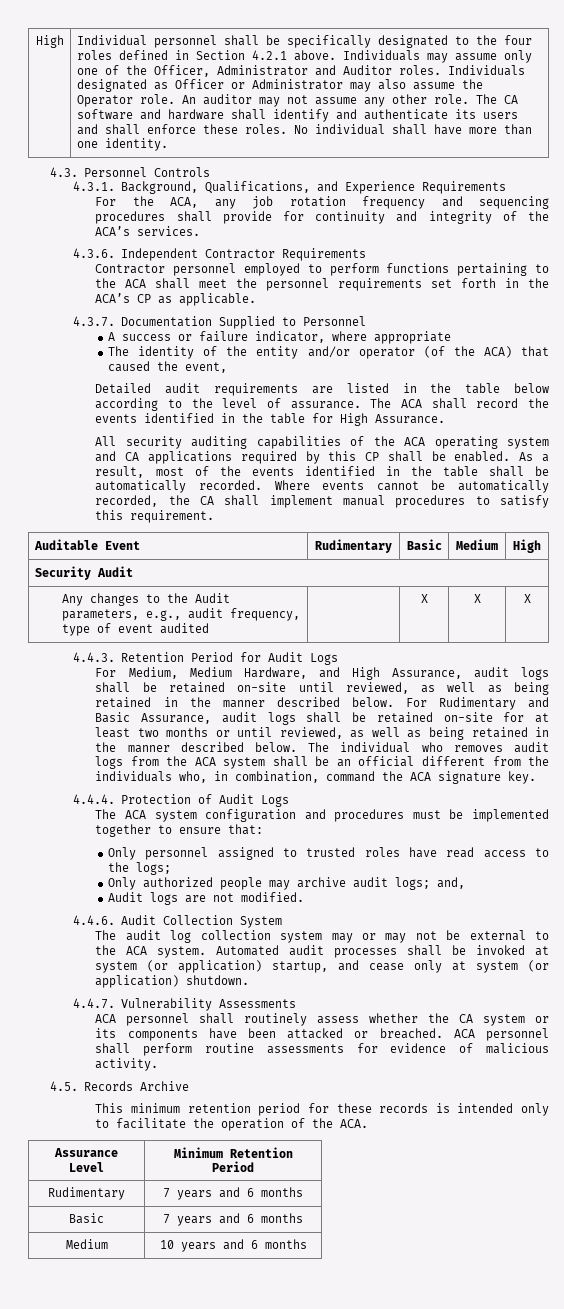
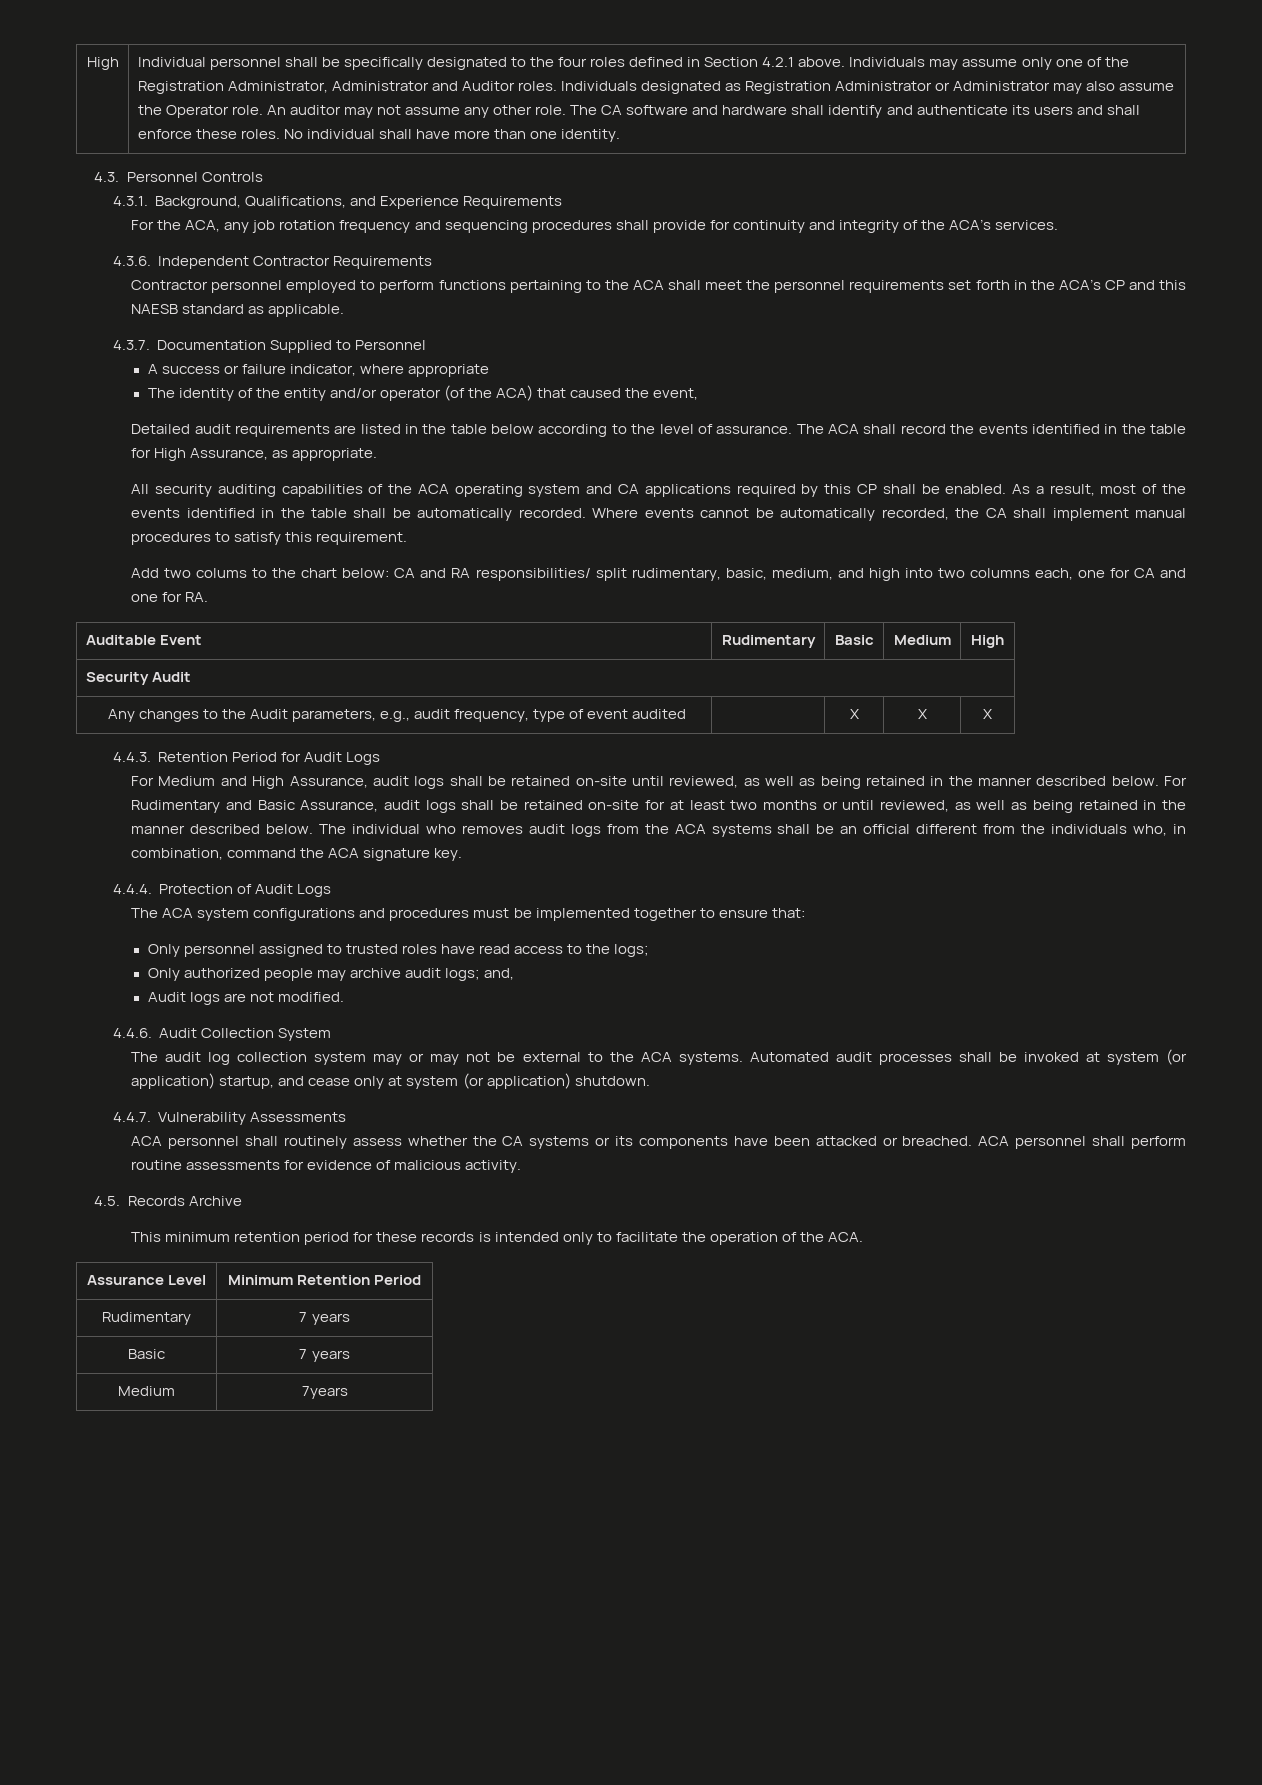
- Individuals may assume only one of the Officer, Administrator and Auditor roles.
+ Individuals may assume only one of the Registration Administrator, Administrator and Auditor roles.
- Individuals designated as Officer or Administrator may also assume the Operator role.
+ Individuals designated as Registration Administrator or Administrator may also assume the Operator role.
- Contractor personnel employed to perform functions pertaining to the ACA shall meet the personnel requirements set forth in the ACA’s CP as applicable.
+ Contractor personnel employed to perform functions pertaining to the ACA shall meet the personnel requirements set forth in the ACA’s CP and this NAESB standard as applicable.
- The ACA shall record the events identified in the table for High Assurance.
+ The ACA shall record the events identified in the table for High Assurance, as appropriate.
+ Add two colums to the chart below: CA and RA responsibilities/ split rudimentary, basic, medium, and high into two columns each, one for CA and one for RA.
- For Medium, Medium Hardware, and High Assurance, audit logs shall be retained on-site until reviewed, as well as being retained in the manner described below.
+ For Medium and High Assurance, audit logs shall be retained on-site until reviewed, as well as being retained in the manner described below.
- The individual who removes audit logs from the ACA system shall be an official different from the individuals who, in combination, command the ACA signature key.
+ The individual who removes audit logs from the ACA systems shall be an official different from the individuals who, in combination, command the ACA signature key.
- The ACA system configuration and procedures must be implemented together to ensure that:
+ The ACA system configurations and procedures must be implemented together to ensure that:
- The audit log collection system may or may not be external to the ACA system.
+ The audit log collection system may or may not be external to the ACA systems.
- ACA personnel shall routinely assess whether the CA system or its components have been attacked or breached.
+ ACA personnel shall routinely assess whether the CA systems or its components have been attacked or breached.
- Rudimentary | 7 years and 6 months
+ Rudimentary | 7 years
- Basic | 7 years and 6 months
- Medium | 10 years and 6 months
+ Basic | 7 years
+ Medium | 7years

